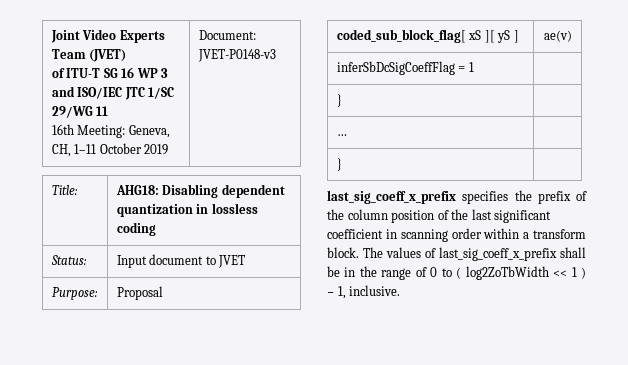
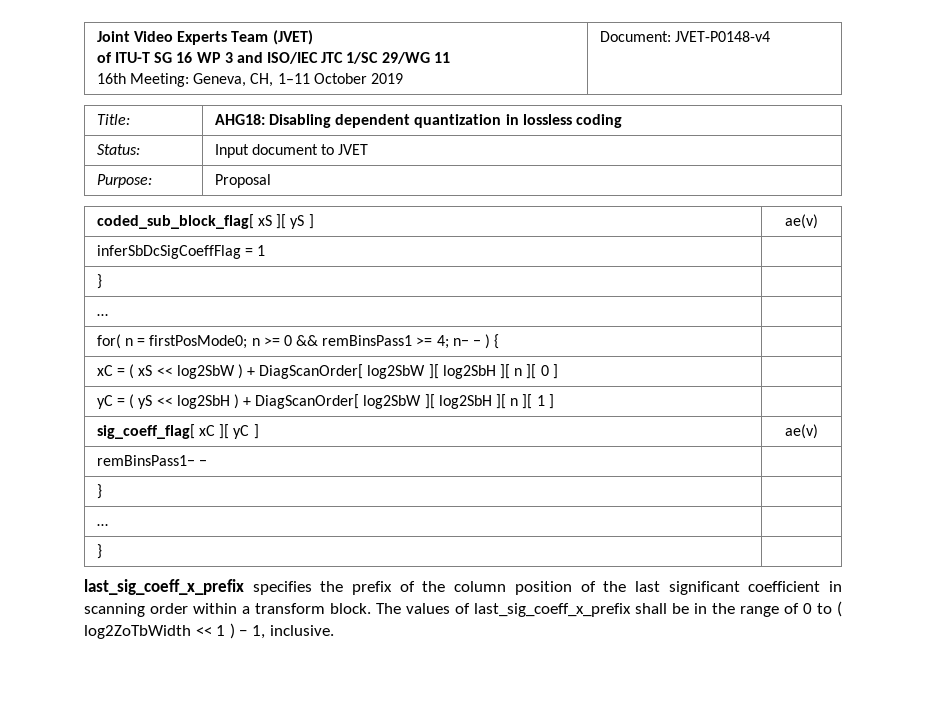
  Joint Video Experts Team (JVET)
  of ITU-T SG 16 WP 3 and ISO/IEC JTC 1/SC 29/WG 11
- 16th Meeting: Geneva, CH, 1–11 October 2019 | Document: JVET-P0148-v3
+ 16th Meeting: Geneva, CH, 1–11 October 2019 | Document: JVET-P0148-v4
+ for( n = firstPosMode0; n >= 0 && remBinsPass1 >= 4; n− − ) { |
+ xC = ( xS << log2SbW ) + DiagScanOrder[ log2SbW ][ log2SbH ][ n ][ 0 ] |
+ yC = ( yS << log2SbH ) + DiagScanOrder[ log2SbW ][ log2SbH ][ n ][ 1 ] |
+ sig_coeff_flag[ xC ][ yC ] | ae(v)
+ remBinsPass1− − |
+ } |
+ … |

